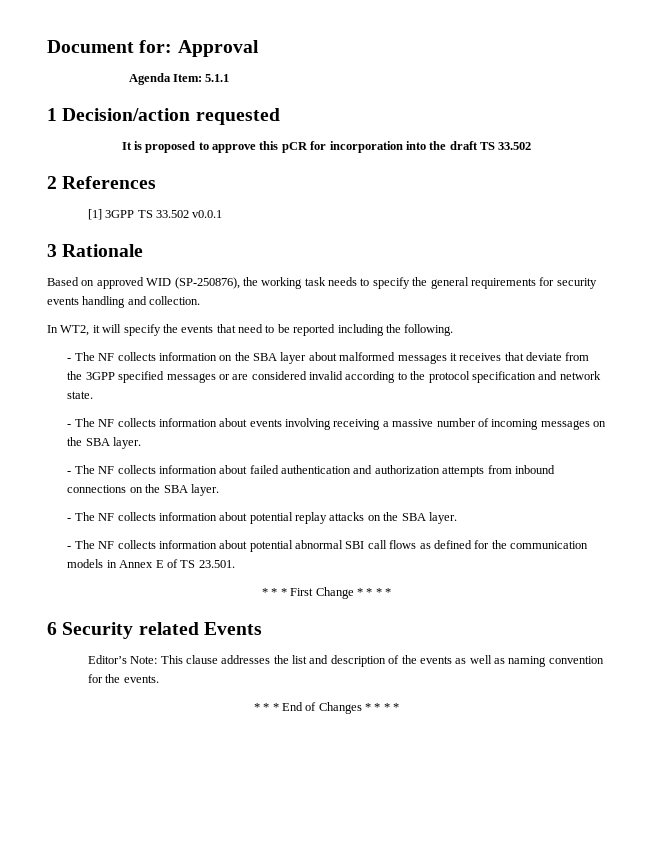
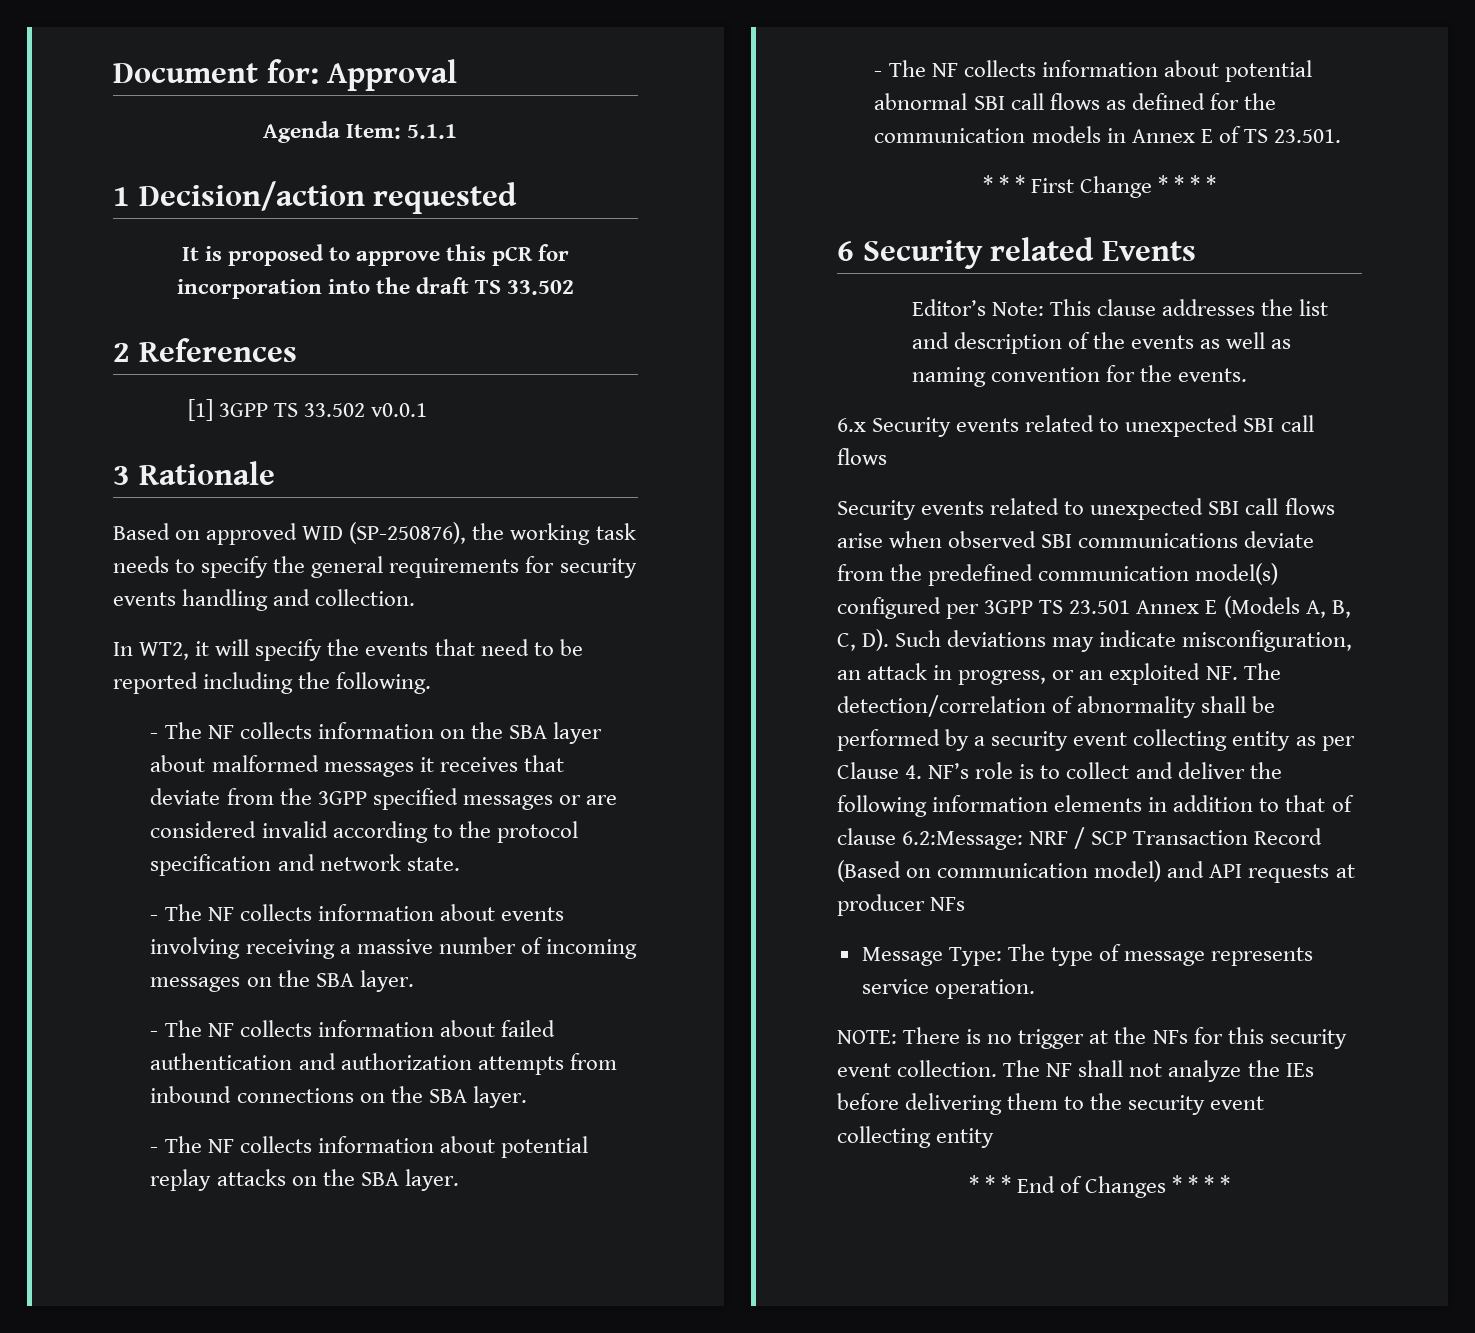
+ 6.x Security events related to unexpected SBI call flows
+ Security events related to unexpected SBI call flows arise when observed SBI communications deviate from the predefined communication model(s) configured per 3GPP TS 23.501 Annex E (Models A, B, C, D). Such deviations may indicate misconfiguration, an attack in progress, or an exploited NF. The detection/correlation of abnormality shall be performed by a security event collecting entity as per Clause 4. NF’s role is to collect and deliver the following information elements in addition to that of clause 6.2:Message: NRF / SCP Transaction Record (Based on communication model) and API requests at producer NFs
+ Message Type: The type of message represents service operation.
+ NOTE: There is no trigger at the NFs for this security event collection. The NF shall not analyze the IEs before delivering them to the security event collecting entity

